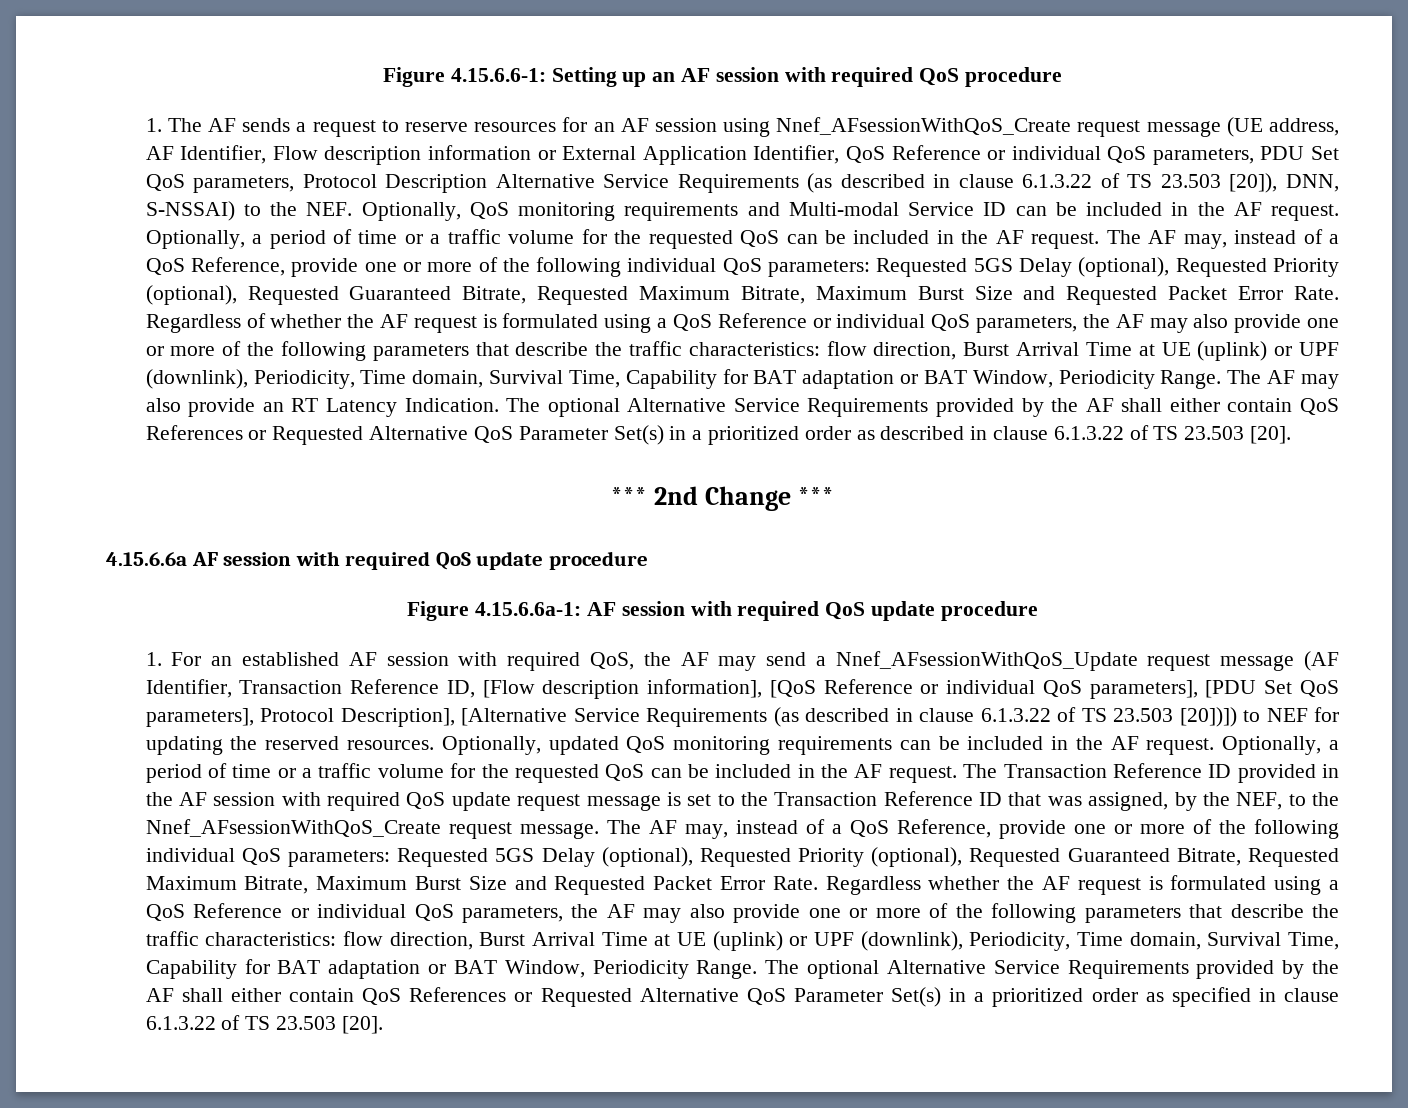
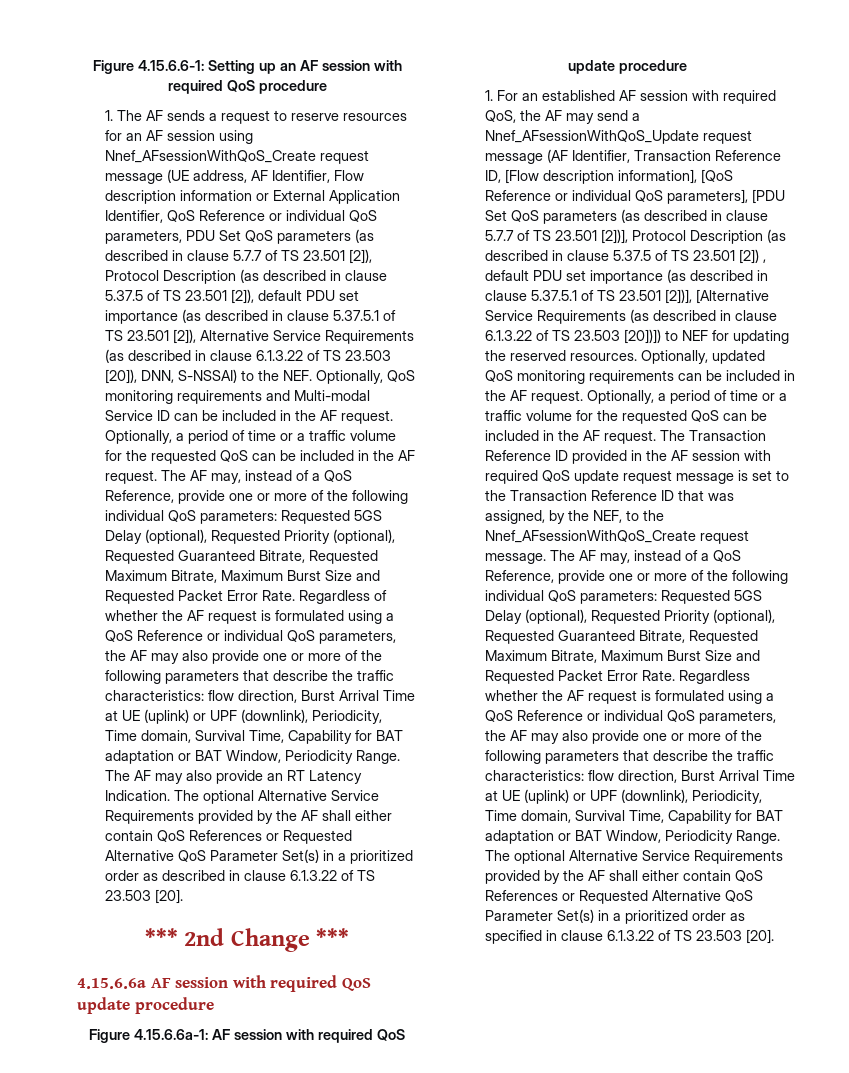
- 1. The AF sends a request to reserve resources for an AF session using Nnef_AFsessionWithQoS_Create request message (UE address, AF Identifier, Flow description information or External Application Identifier, QoS Reference or individual QoS parameters, PDU Set QoS parameters, Protocol Description Alternative Service Requirements (as described in clause 6.1.3.22 of TS 23.503 [20]), DNN, S-NSSAI) to the NEF. Optionally, QoS monitoring requirements and Multi-modal Service ID can be included in the AF request.
+ 1. The AF sends a request to reserve resources for an AF session using Nnef_AFsessionWithQoS_Create request message (UE address, AF Identifier, Flow description information or External Application Identifier, QoS Reference or individual QoS parameters, PDU Set QoS parameters (as described in clause 5.7.7 of TS 23.501 [2]), Protocol Description (as described in clause 5.37.5 of TS 23.501 [2]), default PDU set importance (as described in clause 5.37.5.1 of TS 23.501 [2]), Alternative Service Requirements (as described in clause 6.1.3.22 of TS 23.503 [20]), DNN, S-NSSAI) to the NEF. Optionally, QoS monitoring requirements and Multi-modal Service ID can be included in the AF request.
- 1. For an established AF session with required QoS, the AF may send a Nnef_AFsessionWithQoS_Update request message (AF Identifier, Transaction Reference ID, [Flow description information], [QoS Reference or individual QoS parameters], [PDU Set QoS parameters], Protocol Description], [Alternative Service Requirements (as described in clause 6.1.3.22 of TS 23.503 [20])]) to NEF for updating the reserved resources.
+ 1. For an established AF session with required QoS, the AF may send a Nnef_AFsessionWithQoS_Update request message (AF Identifier, Transaction Reference ID, [Flow description information], [QoS Reference or individual QoS parameters], [PDU Set QoS parameters (as described in clause 5.7.7 of TS 23.501 [2])], Protocol Description (as described in clause 5.37.5 of TS 23.501 [2]) , default PDU set importance (as described in clause 5.37.5.1 of TS 23.501 [2])], [Alternative Service Requirements (as described in clause 6.1.3.22 of TS 23.503 [20])]) to NEF for updating the reserved resources.

